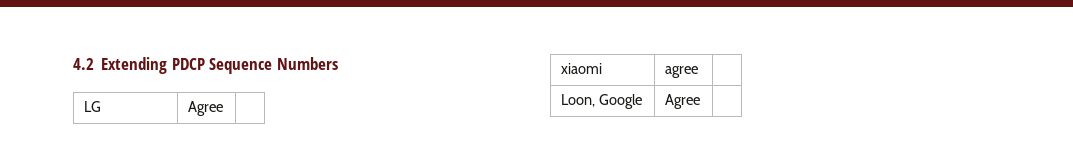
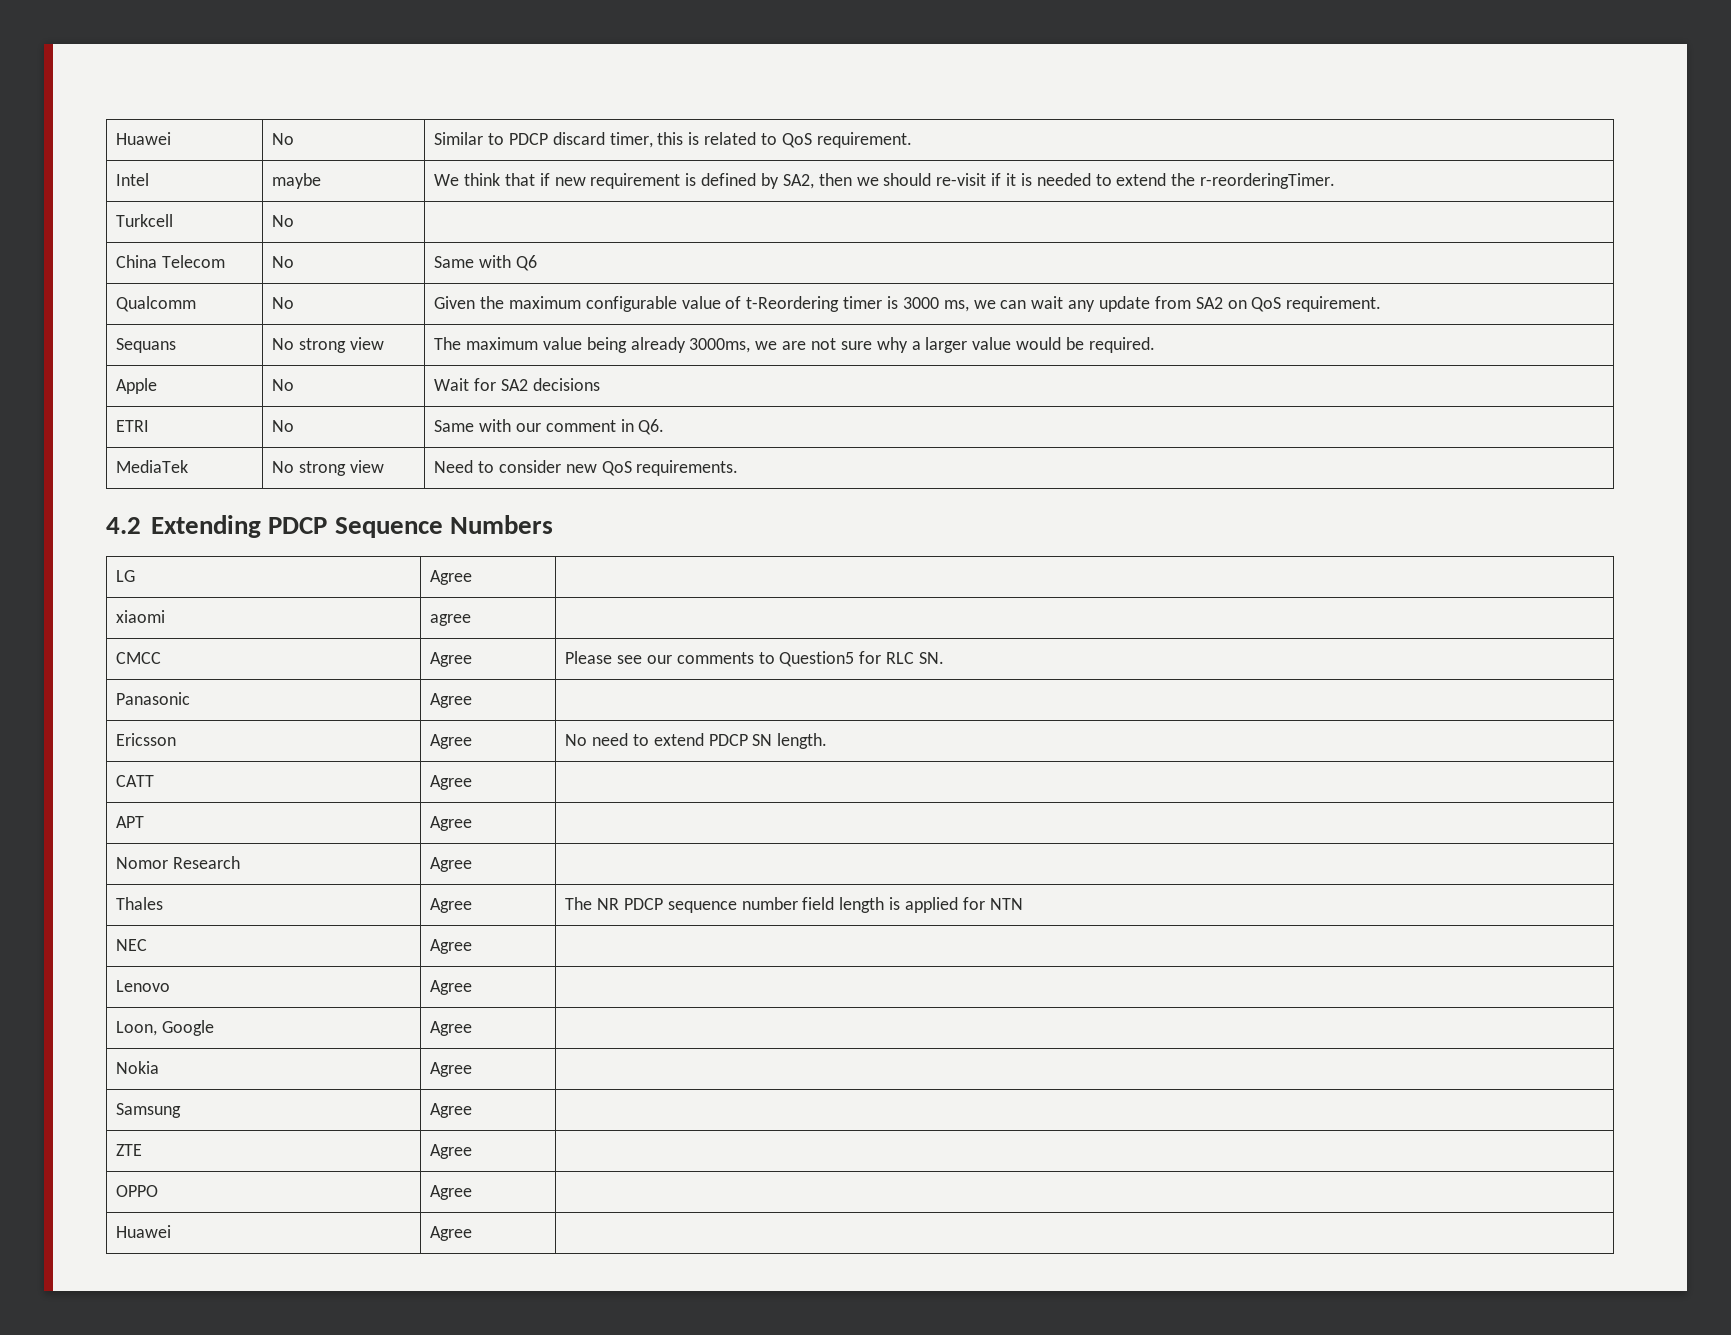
+ Huawei | No | Similar to PDCP discard timer, this is related to QoS requirement.
+ Intel | maybe | We think that if new requirement is defined by SA2, then we should re-visit if it is needed to extend the r-reorderingTimer.
+ Turkcell | No |
+ China Telecom | No | Same with Q6
+ Qualcomm | No | Given the maximum configurable value of t-Reordering timer is 3000 ms, we can wait any update from SA2 on QoS requirement.
+ Sequans | No strong view | The maximum value being already 3000ms, we are not sure why a larger value would be required.
+ Apple | No | Wait for SA2 decisions
+ ETRI | No | Same with our comment in Q6.
+ MediaTek | No strong view | Need to consider new QoS requirements.
+ CMCC | Agree | Please see our comments to Question5 for RLC SN.
+ Panasonic | Agree |
+ Ericsson | Agree | No need to extend PDCP SN length.
+ CATT | Agree |
+ APT | Agree |
+ Nomor Research | Agree |
+ Thales | Agree | The NR PDCP sequence number field length is applied for NTN
+ NEC | Agree |
+ Lenovo | Agree |
  Loon, Google | Agree |
+ Nokia | Agree |
+ Samsung | Agree |
+ ZTE | Agree |
+ OPPO | Agree |
+ Huawei | Agree |

